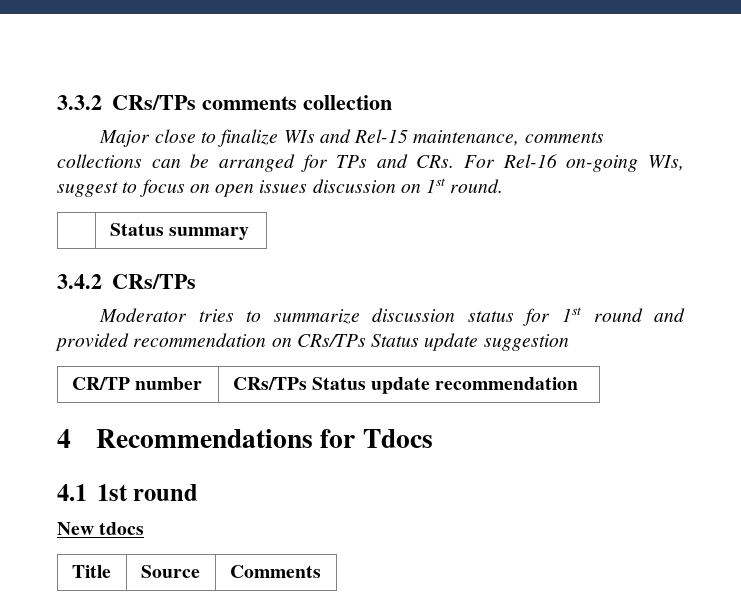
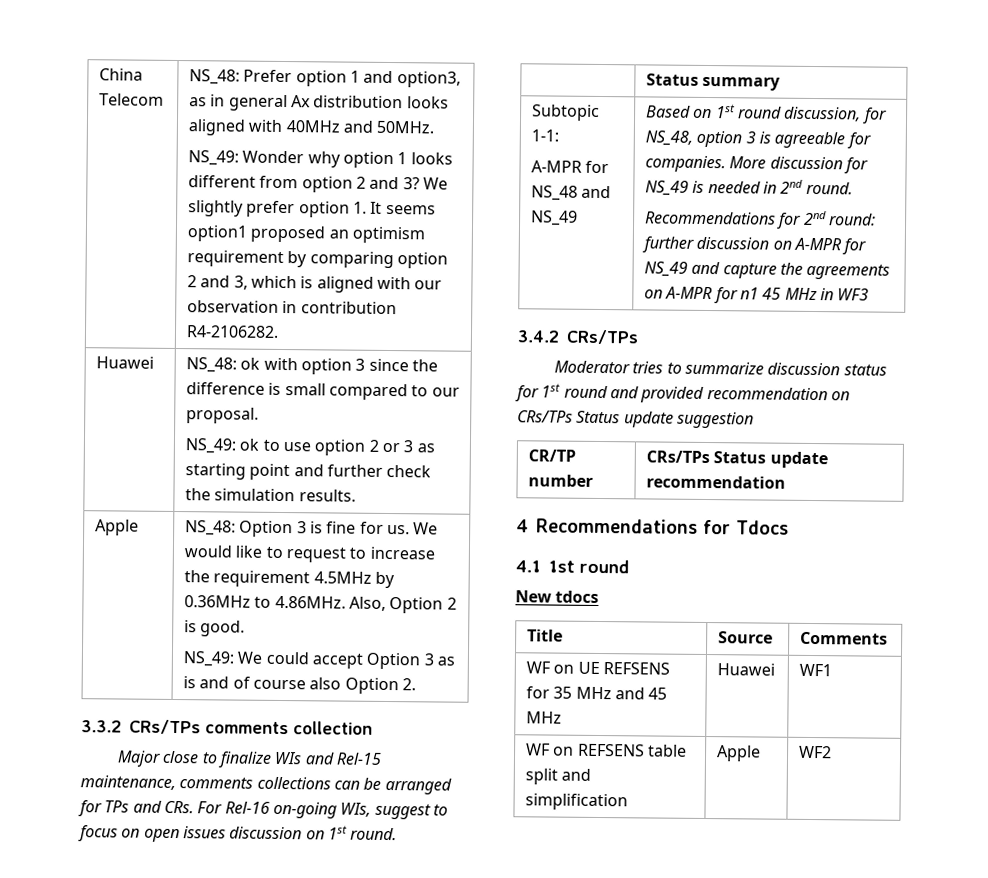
+ China Telecom | NS_48: Prefer option 1 and option3, as in general Ax distribution looks aligned with 40MHz and 50MHz.
+ NS_49: Wonder why option 1 looks different from option 2 and 3? We slightly prefer option 1. It seems option1 proposed an optimism requirement by comparing option 2 and 3, which is aligned with our observation in contribution R4-2106282.
+ Huawei | NS_48: ok with option 3 since the difference is small compared to our proposal.
+ NS_49: ok to use option 2 or 3 as starting point and further check the simulation results.
+ Apple | NS_48: Option 3 is fine for us. We would like to request to increase the requirement 4.5MHz by 0.36MHz to 4.86MHz. Also, Option 2 is good.
+ NS_49: We could accept Option 3 as is and of course also Option 2.
+ Subtopic 1-1:
+ A-MPR for NS_48 and NS_49 | Based on 1st round discussion, for NS_48, option 3 is agreeable for companies. More discussion for NS_49 is needed in 2nd round.
+ Recommendations for 2nd round: further discussion on A-MPR for NS_49 and capture the agreements on A-MPR for n1 45 MHz in WF3
+ WF on UE REFSENS for 35 MHz and 45 MHz | Huawei | WF1
+ WF on REFSENS table split and simplification | Apple | WF2

